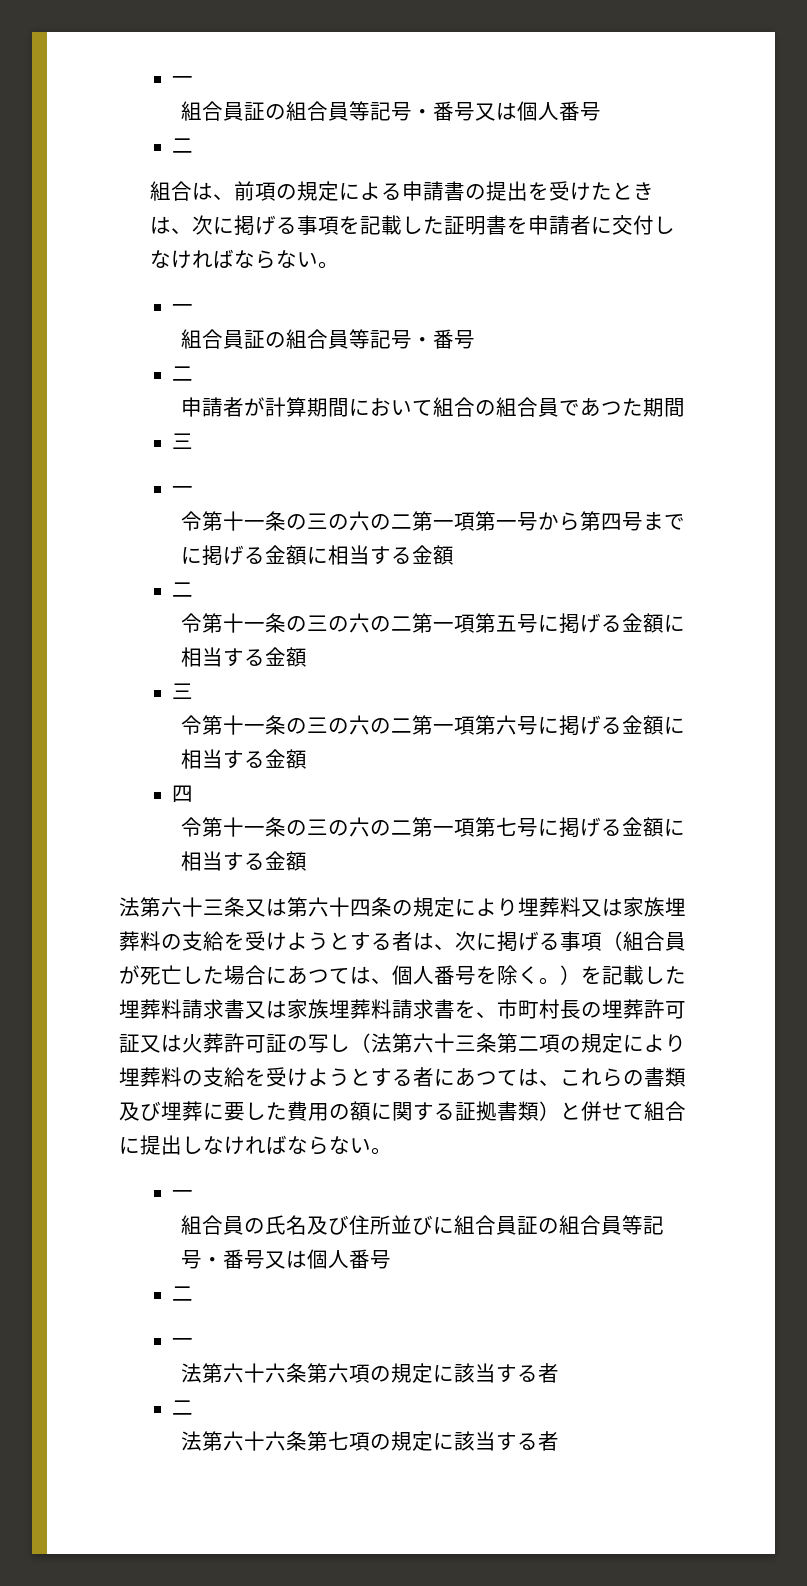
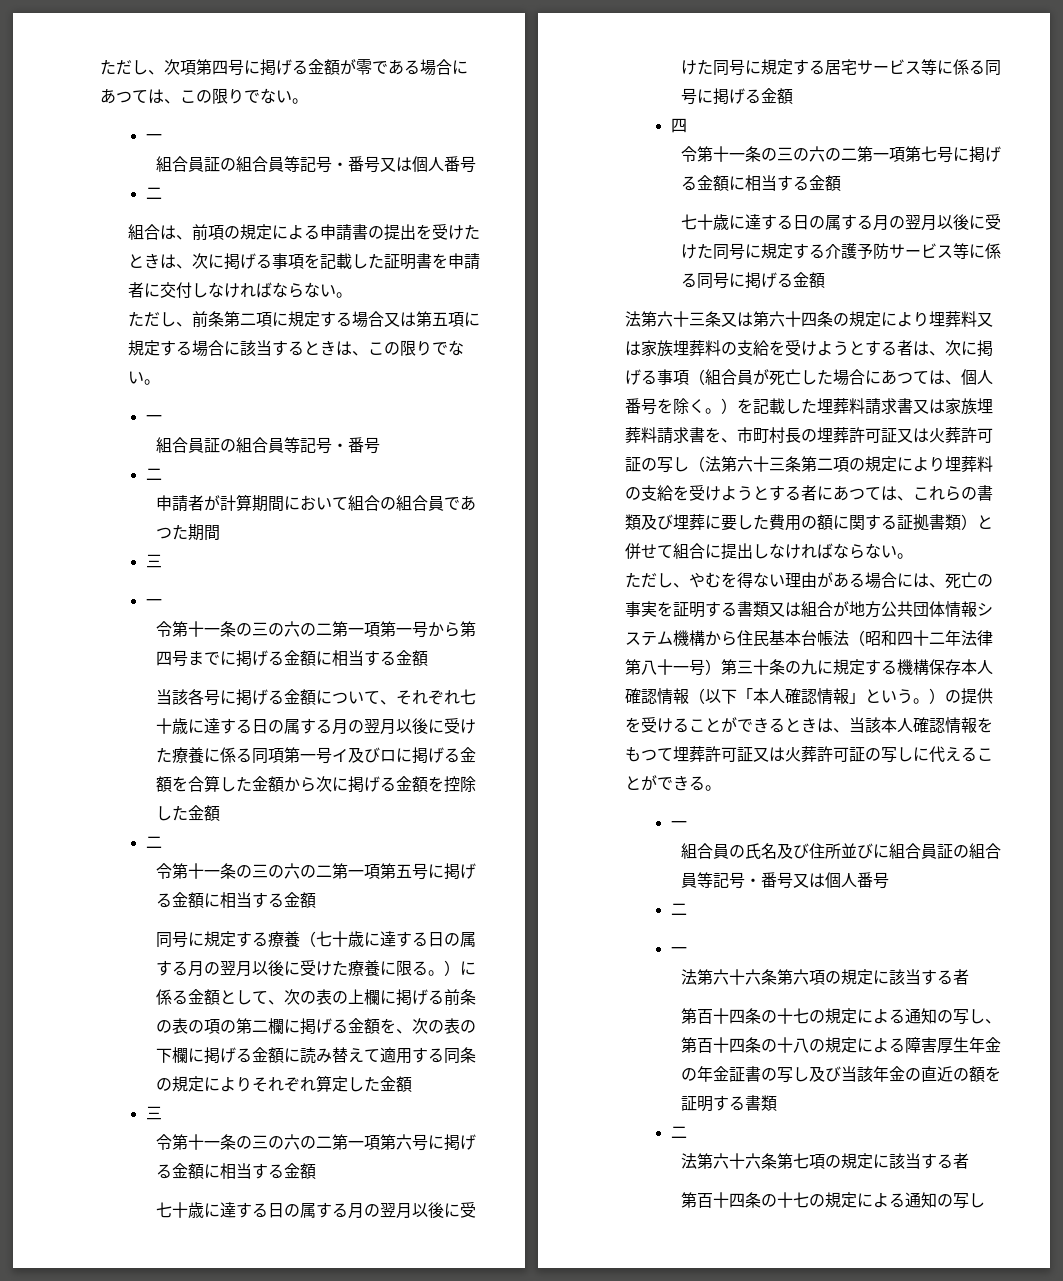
+ ただし、次項第四号に掲げる金額が零である場合にあつては、この限りでない。
+ ただし、前条第二項に規定する場合又は第五項に規定する場合に該当するときは、この限りでない。
+ 当該各号に掲げる金額について、それぞれ七十歳に達する日の属する月の翌月以後に受けた療養に係る同項第一号イ及びロに掲げる金額を合算した金額から次に掲げる金額を控除した金額
+ 同号に規定する療養（七十歳に達する日の属する月の翌月以後に受けた療養に限る。）に係る金額として、次の表の上欄に掲げる前条の表の項の第二欄に掲げる金額を、次の表の下欄に掲げる金額に読み替えて適用する同条の規定によりそれぞれ算定した金額
+ 七十歳に達する日の属する月の翌月以後に受けた同号に規定する居宅サービス等に係る同号に掲げる金額
+ 七十歳に達する日の属する月の翌月以後に受けた同号に規定する介護予防サービス等に係る同号に掲げる金額
+ ただし、やむを得ない理由がある場合には、死亡の事実を証明する書類又は組合が地方公共団体情報システム機構から住民基本台帳法（昭和四十二年法律第八十一号）第三十条の九に規定する機構保存本人確認情報（以下「本人確認情報」という。）の提供を受けることができるときは、当該本人確認情報をもつて埋葬許可証又は火葬許可証の写しに代えることができる。
+ 第百十四条の十七の規定による通知の写し、第百十四条の十八の規定による障害厚生年金の年金証書の写し及び当該年金の直近の額を証明する書類
  法第六十六条第七項の規定に該当する者
+ 第百十四条の十七の規定による通知の写し

